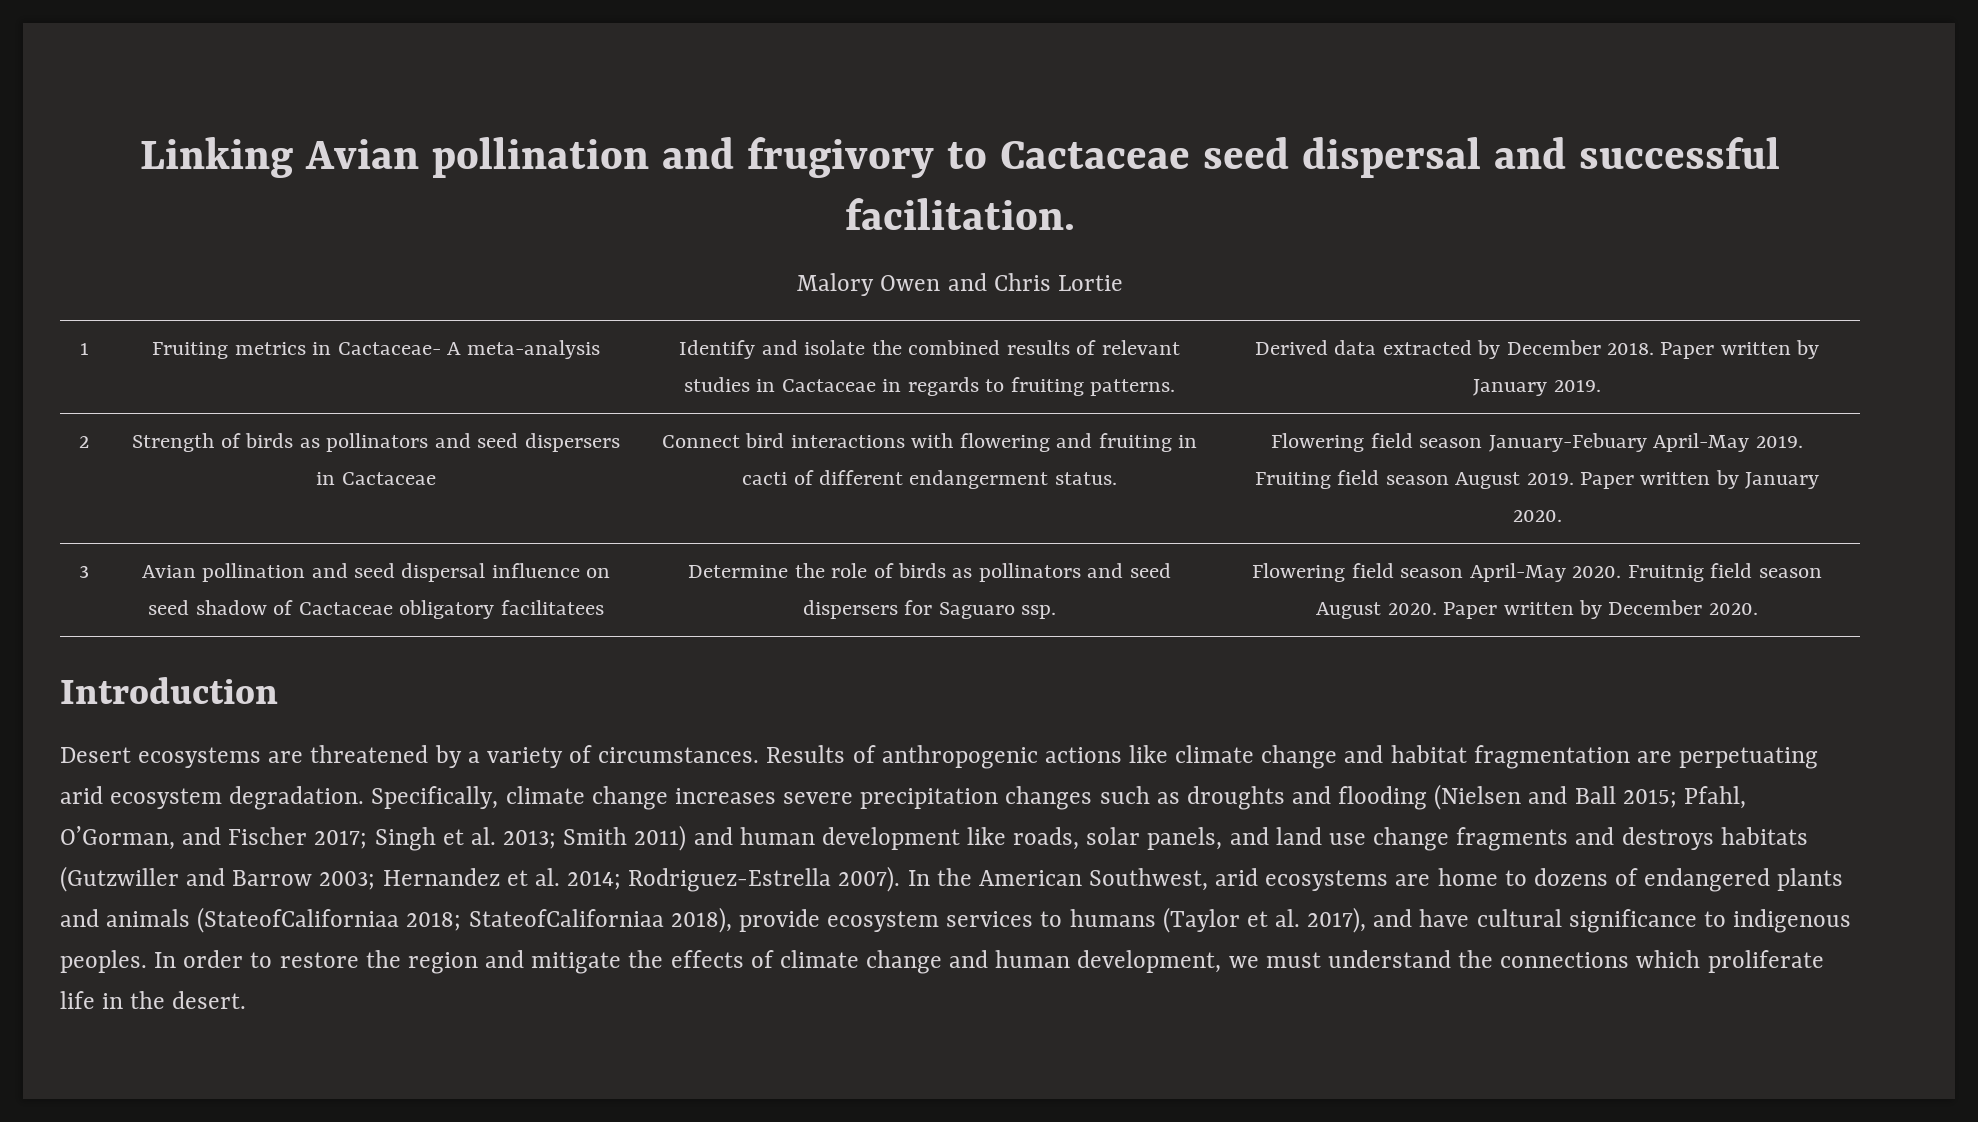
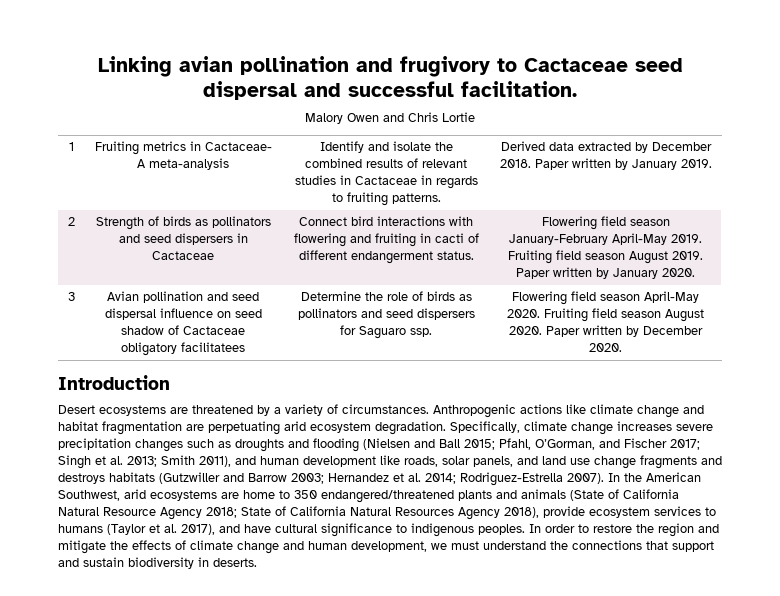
- Linking Avian pollination and frugivory to Cactaceae seed dispersal and successful facilitation.
+ Linking avian pollination and frugivory to Cactaceae seed dispersal and successful facilitation.
- 2 | Strength of birds as pollinators and seed dispersers in Cactaceae | Connect bird interactions with flowering and fruiting in cacti of different endangerment status. | Flowering field season January-Febuary April-May 2019. Fruiting field season August 2019. Paper written by January 2020.
+ 2 | Strength of birds as pollinators and seed dispersers in Cactaceae | Connect bird interactions with flowering and fruiting in cacti of different endangerment status. | Flowering field season January-February April-May 2019. Fruiting field season August 2019. Paper written by January 2020.
- Fruitnig field season August 2020.
+ Fruiting field season August 2020.
- Results of anthropogenic actions like climate change and habitat fragmentation are perpetuating arid ecosystem degradation.
+ Anthropogenic actions like climate change and habitat fragmentation are perpetuating arid ecosystem degradation.
- Specifically, climate change increases severe precipitation changes such as droughts and flooding (Nielsen and Ball 2015; Pfahl, O’Gorman, and Fischer 2017; Singh et al. 2013; Smith 2011) and human development like roads, solar panels, and land use change fragments and destroys habitats (Gutzwiller and Barrow 2003; Hernandez et al. 2014; Rodriguez-Estrella 2007).
+ Specifically, climate change increases severe precipitation changes such as droughts and flooding (Nielsen and Ball 2015; Pfahl, O’Gorman, and Fischer 2017; Singh et al. 2013; Smith 2011), and human development like roads, solar panels, and land use change fragments and destroys habitats (Gutzwiller and Barrow 2003; Hernandez et al. 2014; Rodriguez-Estrella 2007).
- In the American Southwest, arid ecosystems are home to dozens of endangered plants and animals (StateofCaliforniaa 2018; StateofCaliforniaa 2018), provide ecosystem services to humans (Taylor et al. 2017), and have cultural significance to indigenous peoples.
+ In the American Southwest, arid ecosystems are home to 350 endangered/threatened plants and animals (State of California Natural Resource Agency 2018; State of California Natural Resources Agency 2018), provide ecosystem services to humans (Taylor et al. 2017), and have cultural significance to indigenous peoples.
- In order to restore the region and mitigate the effects of climate change and human development, we must understand the connections which proliferate life in the desert.
+ In order to restore the region and mitigate the effects of climate change and human development, we must understand the connections that support and sustain biodiversity in deserts.

